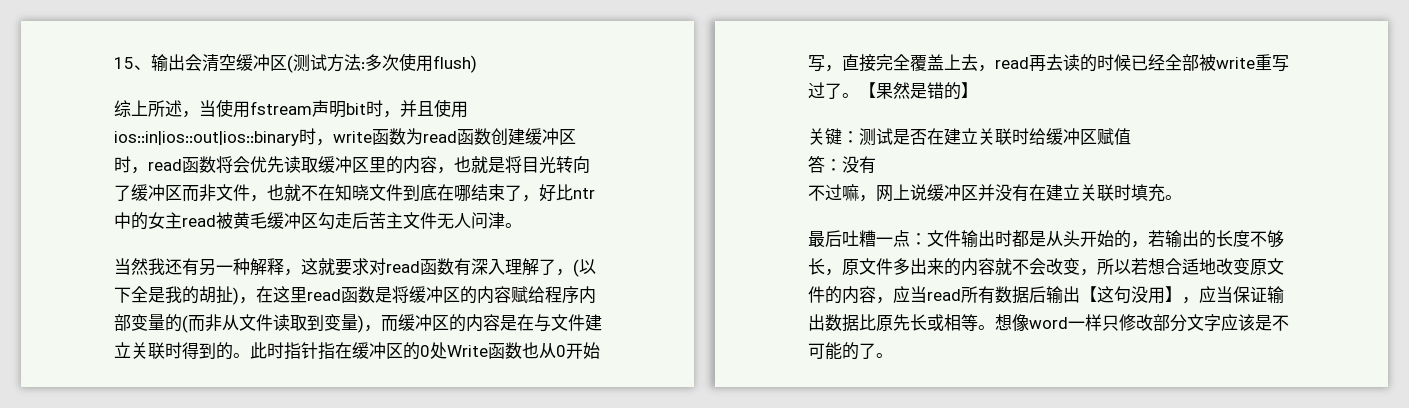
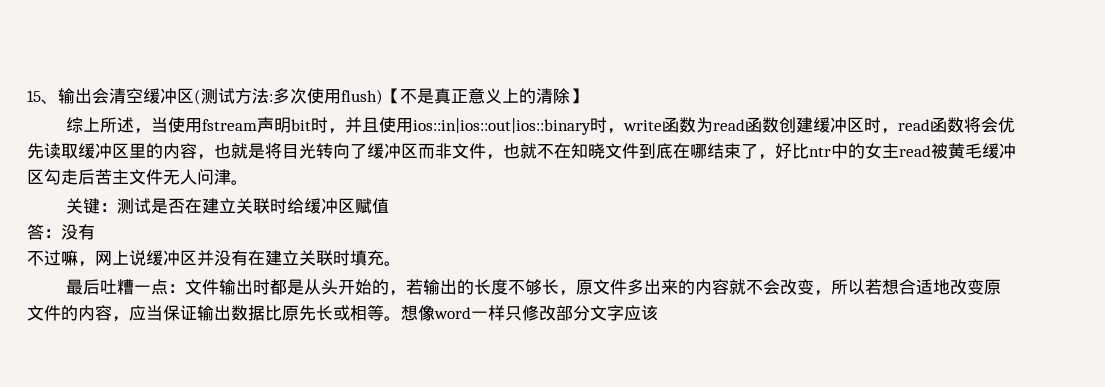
- 15、输出会清空缓冲区(测试方法:多次使用flush)
+ 15、输出会清空缓冲区(测试方法:多次使用flush)【不是真正意义上的清除】
- 当然我还有另一种解释，这就要求对read函数有深入理解了，(以下全是我的胡扯)，在这里read函数是将缓冲区的内容赋给程序内部变量的(而非从文件读取到变量)，而缓冲区的内容是在与文件建立关联时得到的。此时指针指在缓冲区的0处Write函数也从0开始写，直接完全覆盖上去，read再去读的时候已经全部被write重写过了。【果然是错的】
- 最后吐糟一点：文件输出时都是从头开始的，若输出的长度不够长，原文件多出来的内容就不会改变，所以若想合适地改变原文件的内容，应当read所有数据后输出【这句没用】，应当保证输出数据比原先长或相等。
+ 最后吐糟一点：文件输出时都是从头开始的，若输出的长度不够长，原文件多出来的内容就不会改变，所以若想合适地改变原文件的内容，应当保证输出数据比原先长或相等。
- 想像word一样只修改部分文字应该是不可能的了。
+ 想像word一样只修改部分文字应该

